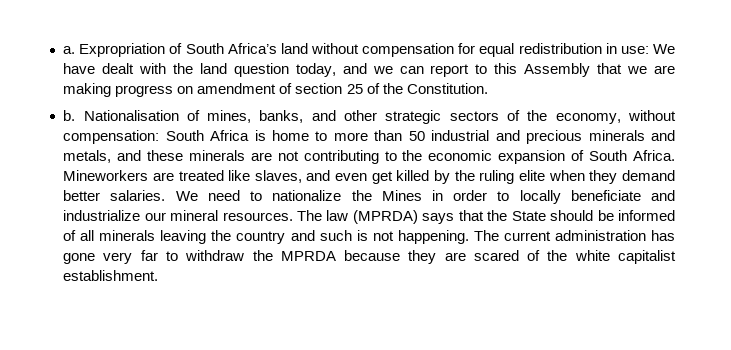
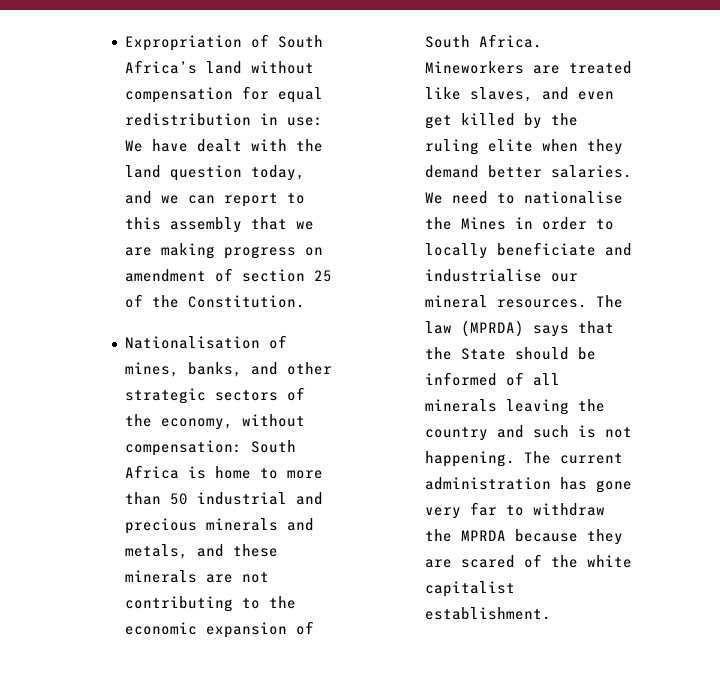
- a. Expropriation of South Africa’s land without compensation for equal redistribution in use: We have dealt with the land question today, and we can report to this Assembly that we are making progress on amendment of section 25 of the Constitution.
+ Expropriation of South Africa’s land without compensation for equal redistribution in use: We have dealt with the land question today, and we can report to this assembly that we are making progress on amendment of section 25 of the Constitution.
- b.
- We need to nationalize the Mines in order to locally beneficiate and industrialize our mineral resources.
+ We need to nationalise the Mines in order to locally beneficiate and industrialise our mineral resources.

